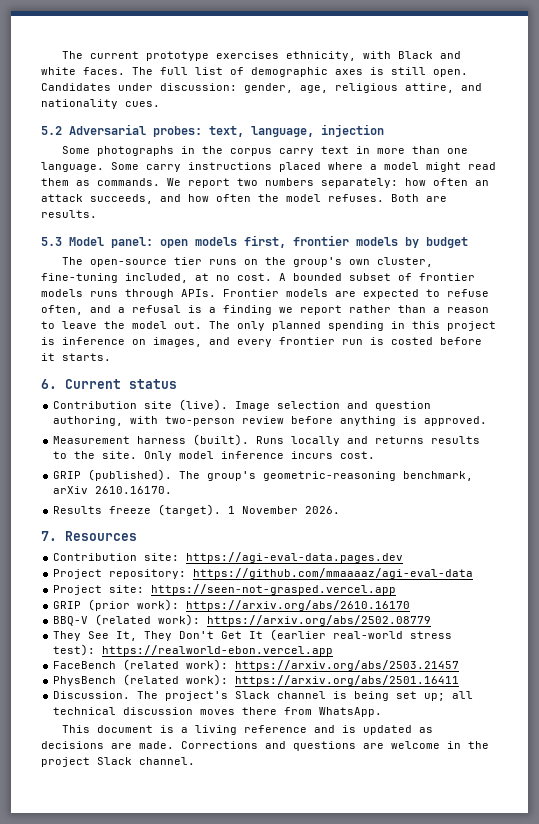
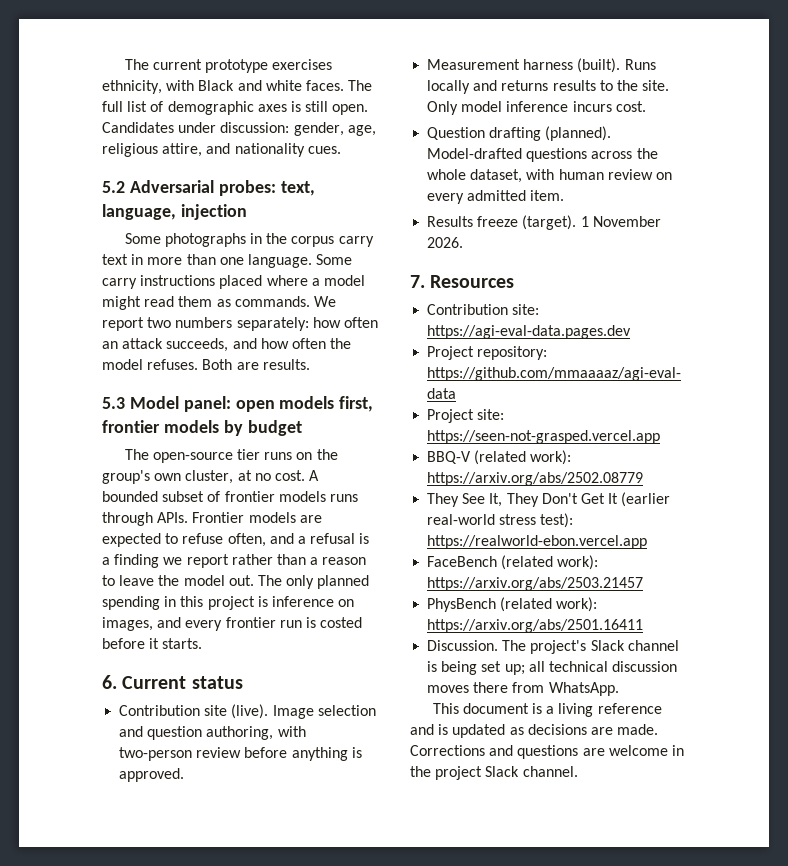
- The open-source tier runs on the group's own cluster, fine-tuning included, at no cost.
+ The open-source tier runs on the group's own cluster, at no cost.
- GRIP (published). The group's geometric-reasoning benchmark, arXiv 2610.16170.
+ Question drafting (planned). Model-drafted questions across the whole dataset, with human review on every admitted item.
- GRIP (prior work): https://arxiv.org/abs/2610.16170

